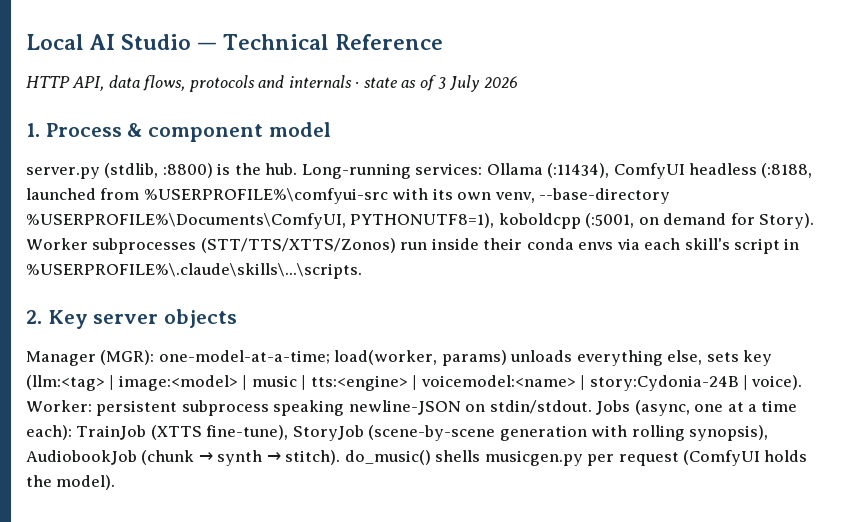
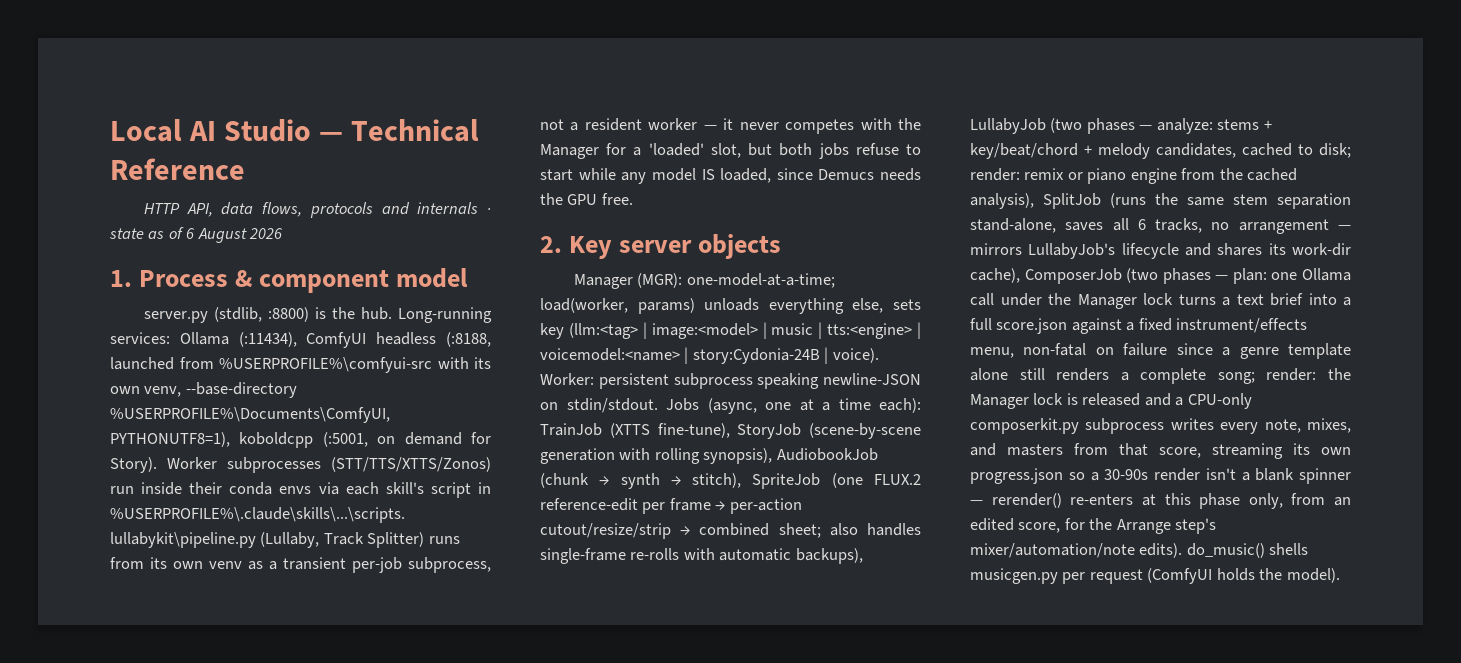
- HTTP API, data flows, protocols and internals · state as of 3 July 2026
+ HTTP API, data flows, protocols and internals · state as of 6 August 2026
- Worker subprocesses (STT/TTS/XTTS/Zonos) run inside their conda envs via each skill's script in %USERPROFILE%\.claude\skills\...\scripts.
+ Worker subprocesses (STT/TTS/XTTS/Zonos) run inside their conda envs via each skill's script in %USERPROFILE%\.claude\skills\...\scripts. lullabykit\pipeline.py (Lullaby, Track Splitter) runs from its own venv as a transient per-job subprocess, not a resident worker — it never competes with the Manager for a 'loaded' slot, but both jobs refuse to start while any model IS loaded, since Demucs needs the GPU free.
- Jobs (async, one at a time each): TrainJob (XTTS fine-tune), StoryJob (scene-by-scene generation with rolling synopsis), AudiobookJob (chunk → synth → stitch). do_music() shells musicgen.py per request (ComfyUI holds the model).
+ Jobs (async, one at a time each): TrainJob (XTTS fine-tune), StoryJob (scene-by-scene generation with rolling synopsis), AudiobookJob (chunk → synth → stitch), SpriteJob (one FLUX.2 reference-edit per frame → per-action cutout/resize/strip → combined sheet; also handles single-frame re-rolls with automatic backups), LullabyJob (two phases — analyze: stems + key/beat/chord + melody candidates, cached to disk; render: remix or piano engine from the cached analysis), SplitJob (runs the same stem separation stand-alone, saves all 6 tracks, no arrangement — mirrors LullabyJob's lifecycle and shares its work-dir cache), ComposerJob (two phases — plan: one Ollama call under the Manager lock turns a text brief into a full score.json against a fixed instrument/effects menu, non-fatal on failure since a genre template alone still renders a complete song; render: the Manager lock is released and a CPU-only composerkit.py subprocess writes every note, mixes, and masters from that score, streaming its own progress.json so a 30-90s render isn't a blank spinner — rerender() re-enters at this phase only, from an edited score, for the Arrange step's mixer/automation/note edits). do_music() shells musicgen.py per request (ComfyUI holds the model).

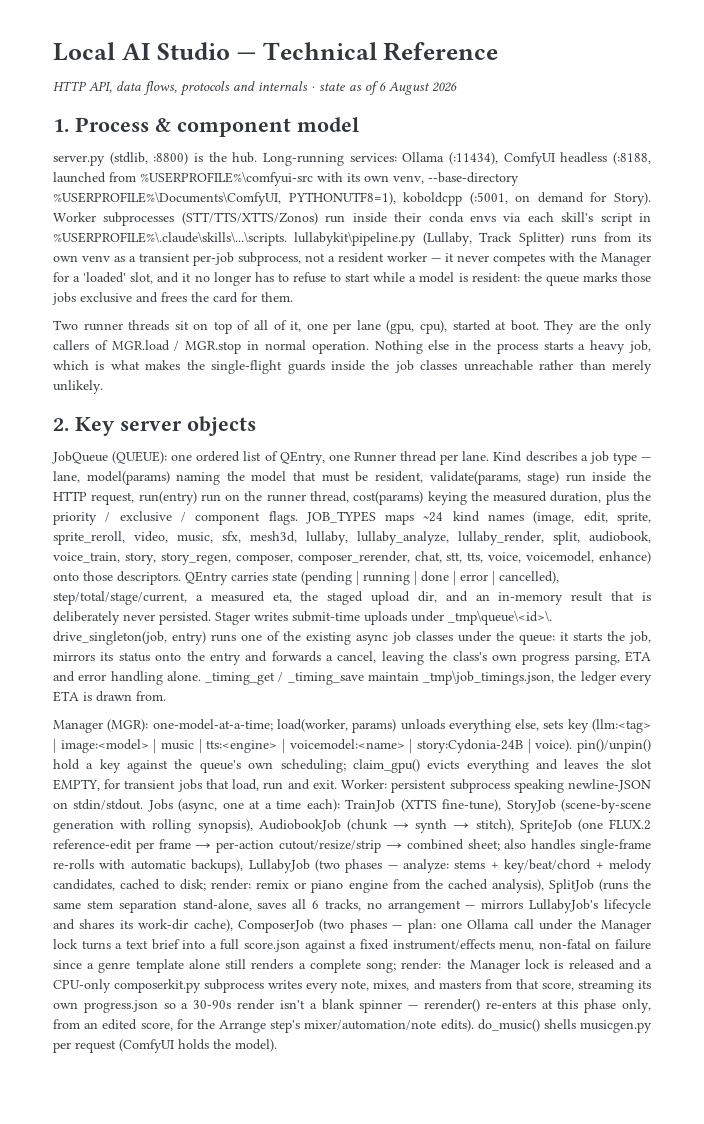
- Worker subprocesses (STT/TTS/XTTS/Zonos) run inside their conda envs via each skill's script in %USERPROFILE%\.claude\skills\...\scripts. lullabykit\pipeline.py (Lullaby, Track Splitter) runs from its own venv as a transient per-job subprocess, not a resident worker — it never competes with the Manager for a 'loaded' slot, but both jobs refuse to start while any model IS loaded, since Demucs needs the GPU free.
+ Worker subprocesses (STT/TTS/XTTS/Zonos) run inside their conda envs via each skill's script in %USERPROFILE%\.claude\skills\...\scripts. lullabykit\pipeline.py (Lullaby, Track Splitter) runs from its own venv as a transient per-job subprocess, not a resident worker — it never competes with the Manager for a 'loaded' slot, and it no longer has to refuse to start while a model is resident: the queue marks those jobs exclusive and frees the card for them.
+ Two runner threads sit on top of all of it, one per lane (gpu, cpu), started at boot. They are the only callers of MGR.load / MGR.stop in normal operation. Nothing else in the process starts a heavy job, which is what makes the single-flight guards inside the job classes unreachable rather than merely unlikely.
  2. Key server objects
+ JobQueue (QUEUE): one ordered list of QEntry, one Runner thread per lane. Kind describes a job type — lane, model(params) naming the model that must be resident, validate(params, stage) run inside the HTTP request, run(entry) run on the runner thread, cost(params) keying the measured duration, plus the priority / exclusive / component flags. JOB_TYPES maps ~24 kind names (image, edit, sprite, sprite_reroll, video, music, sfx, mesh3d, lullaby, lullaby_analyze, lullaby_render, split, audiobook, voice_train, story, story_regen, composer, composer_rerender, chat, stt, tts, voice, voicemodel, enhance) onto those descriptors. QEntry carries state (pending | running | done | error | cancelled), step/total/stage/current, a measured eta, the staged upload dir, and an in-memory result that is deliberately never persisted. Stager writes submit-time uploads under _tmp\queue\<id>\. drive_singleton(job, entry) runs one of the existing async job classes under the queue: it starts the job, mirrors its status onto the entry and forwards a cancel, leaving the class's own progress parsing, ETA and error handling alone. _timing_get / _timing_save maintain _tmp\job_timings.json, the ledger every ETA is drawn from.
- Manager (MGR): one-model-at-a-time; load(worker, params) unloads everything else, sets key (llm:<tag> | image:<model> | music | tts:<engine> | voicemodel:<name> | story:Cydonia-24B | voice).
+ Manager (MGR): one-model-at-a-time; load(worker, params) unloads everything else, sets key (llm:<tag> | image:<model> | music | tts:<engine> | voicemodel:<name> | story:Cydonia-24B | voice). pin()/unpin() hold a key against the queue's own scheduling; claim_gpu() evicts everything and leaves the slot EMPTY, for transient jobs that load, run and exit.

